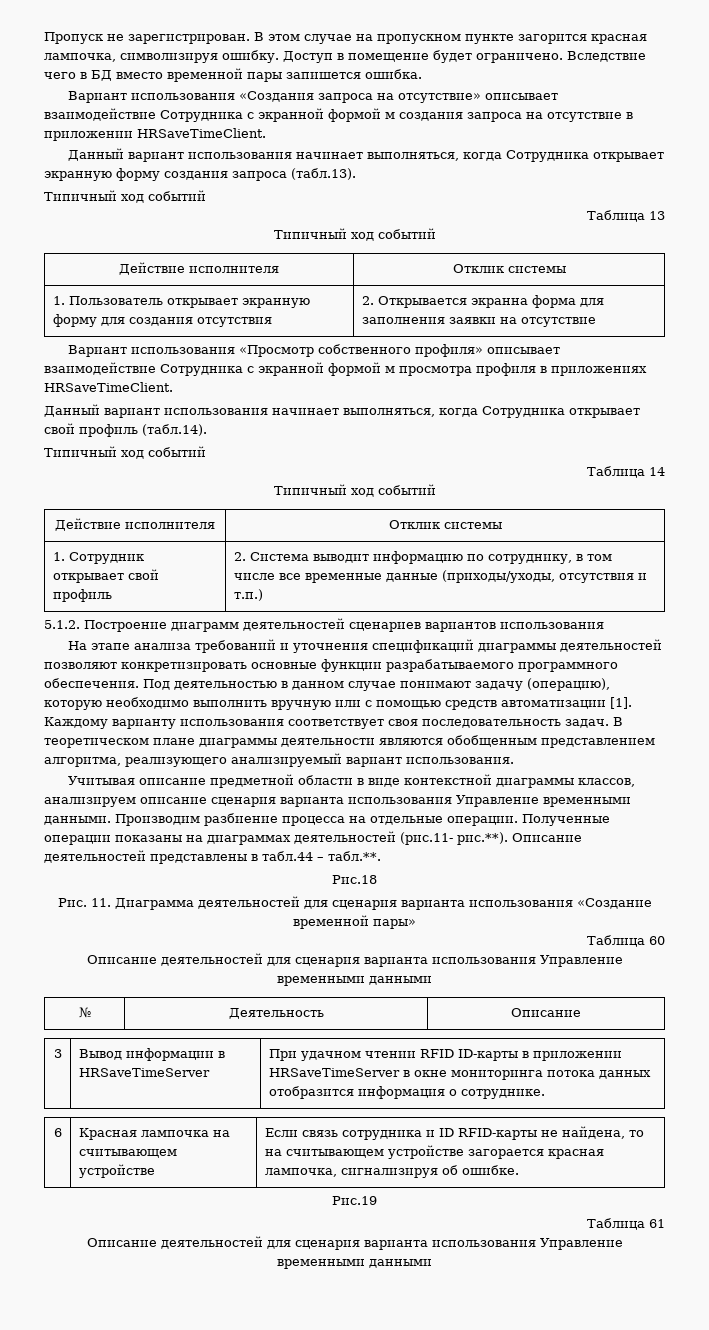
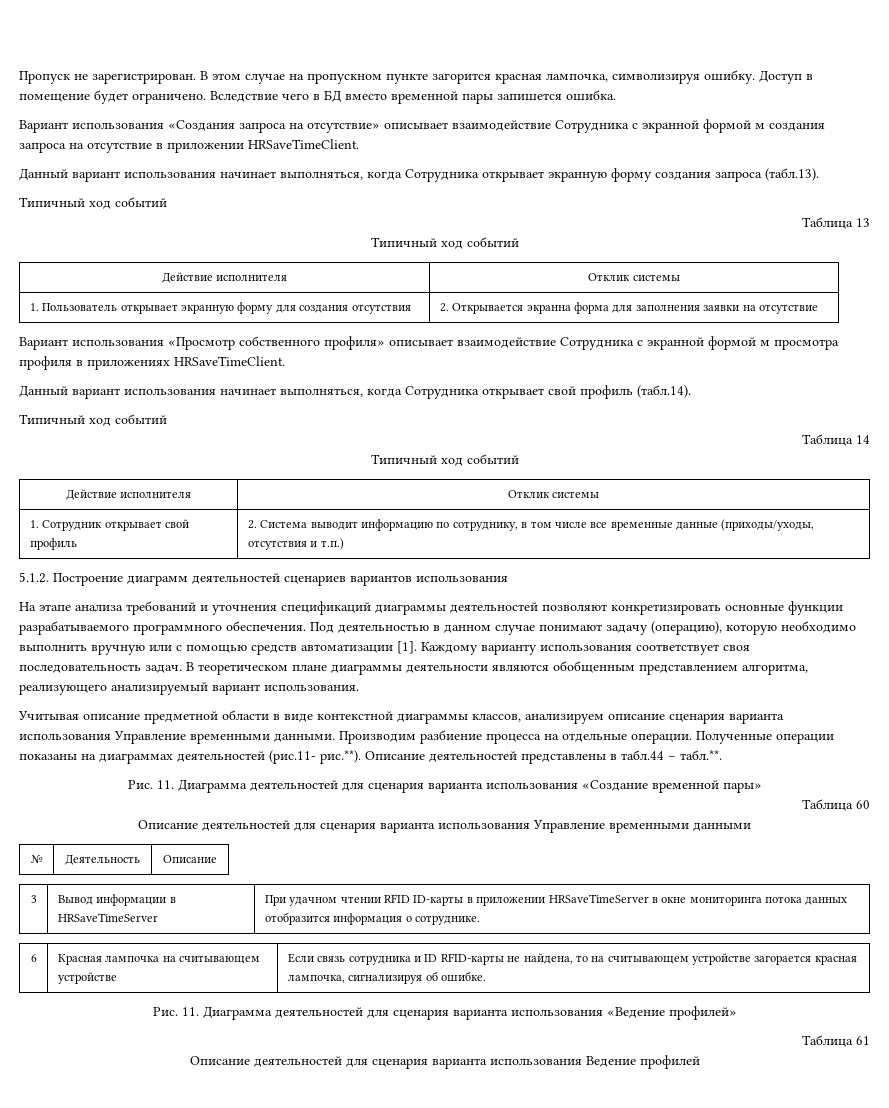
- Рис.18
- Рис.19
+ Рис. 11. Диаграмма деятельностей для сценария варианта использования «Ведение профилей»
  Таблица 61
- Описание деятельностей для сценария варианта использования Управление временными данными
+ Описание деятельностей для сценария варианта использования Ведение профилей

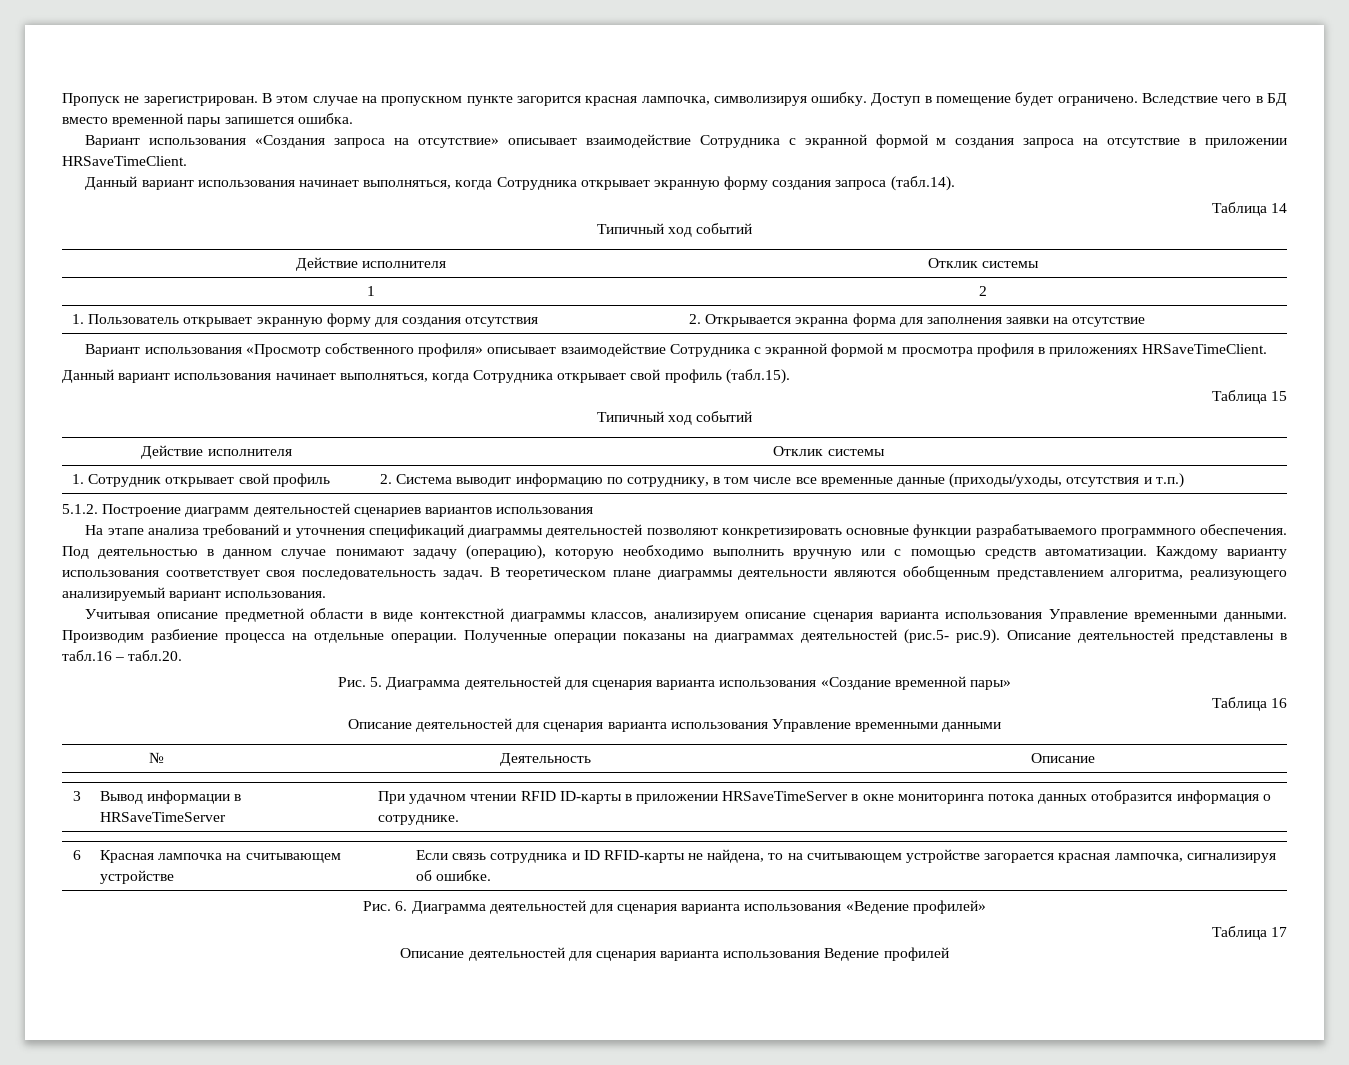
- Данный вариант использования начинает выполняться, когда Сотрудника открывает экранную форму создания запроса (табл.13).
- Типичный ход событий
- Таблица 13
+ Данный вариант использования начинает выполняться, когда Сотрудника открывает экранную форму создания запроса (табл.14).
+ Таблица 14
  Типичный ход событий
  Действие исполнителя | Отклик системы
+ 1 | 2
- Данный вариант использования начинает выполняться, когда Сотрудника открывает свой профиль (табл.14).
- Типичный ход событий
- Таблица 14
+ Данный вариант использования начинает выполняться, когда Сотрудника открывает свой профиль (табл.15).
+ Таблица 15
- Под деятельностью в данном случае понимают задачу (операцию), которую необходимо выполнить вручную или с помощью средств автоматизации [1].
+ Под деятельностью в данном случае понимают задачу (операцию), которую необходимо выполнить вручную или с помощью средств автоматизации.
- Полученные операции показаны на диаграммах деятельностей (рис.11- рис.**). Описание деятельностей представлены в табл.44 – табл.**.
- Рис. 11. Диаграмма деятельностей для сценария варианта использования «Создание временной пары»
+ Полученные операции показаны на диаграммах деятельностей (рис.5- рис.9). Описание деятельностей представлены в табл.16 – табл.20.
+ Рис. 5. Диаграмма деятельностей для сценария варианта использования «Создание временной пары»
- Таблица 60
+ Таблица 16
- Рис. 11. Диаграмма деятельностей для сценария варианта использования «Ведение профилей»
+ Рис. 6. Диаграмма деятельностей для сценария варианта использования «Ведение профилей»
- Таблица 61
+ Таблица 17

